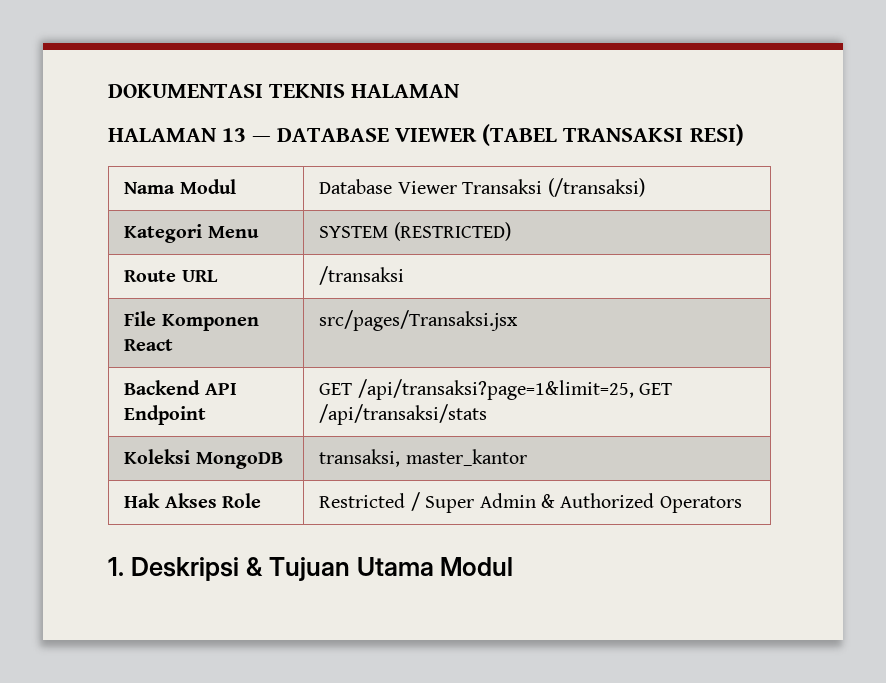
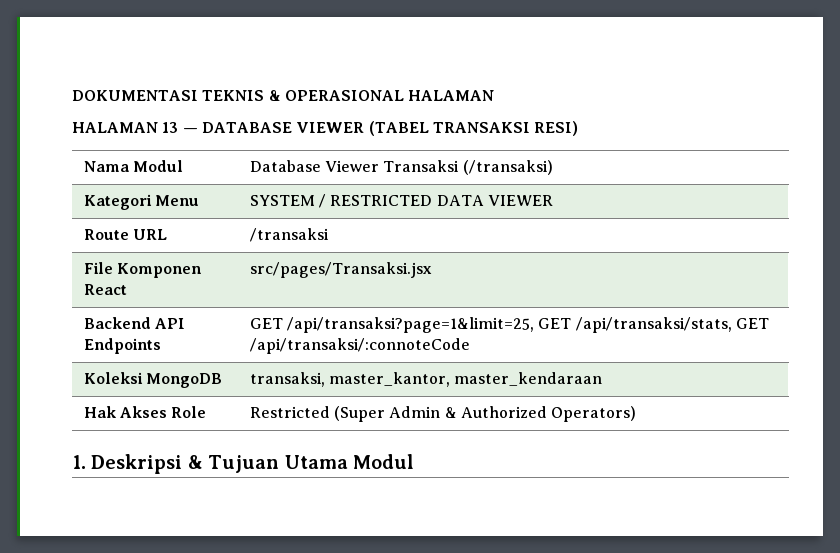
- DOKUMENTASI TEKNIS HALAMAN
+ DOKUMENTASI TEKNIS & OPERASIONAL HALAMAN
- Kategori Menu | SYSTEM (RESTRICTED)
+ Kategori Menu | SYSTEM / RESTRICTED DATA VIEWER
- Backend API Endpoint | GET /api/transaksi?page=1&limit=25, GET /api/transaksi/stats
+ Backend API Endpoints | GET /api/transaksi?page=1&limit=25, GET /api/transaksi/stats, GET /api/transaksi/:connoteCode
- Koleksi MongoDB | transaksi, master_kantor
+ Koleksi MongoDB | transaksi, master_kantor, master_kendaraan
- Hak Akses Role | Restricted / Super Admin & Authorized Operators
+ Hak Akses Role | Restricted (Super Admin & Authorized Operators)

